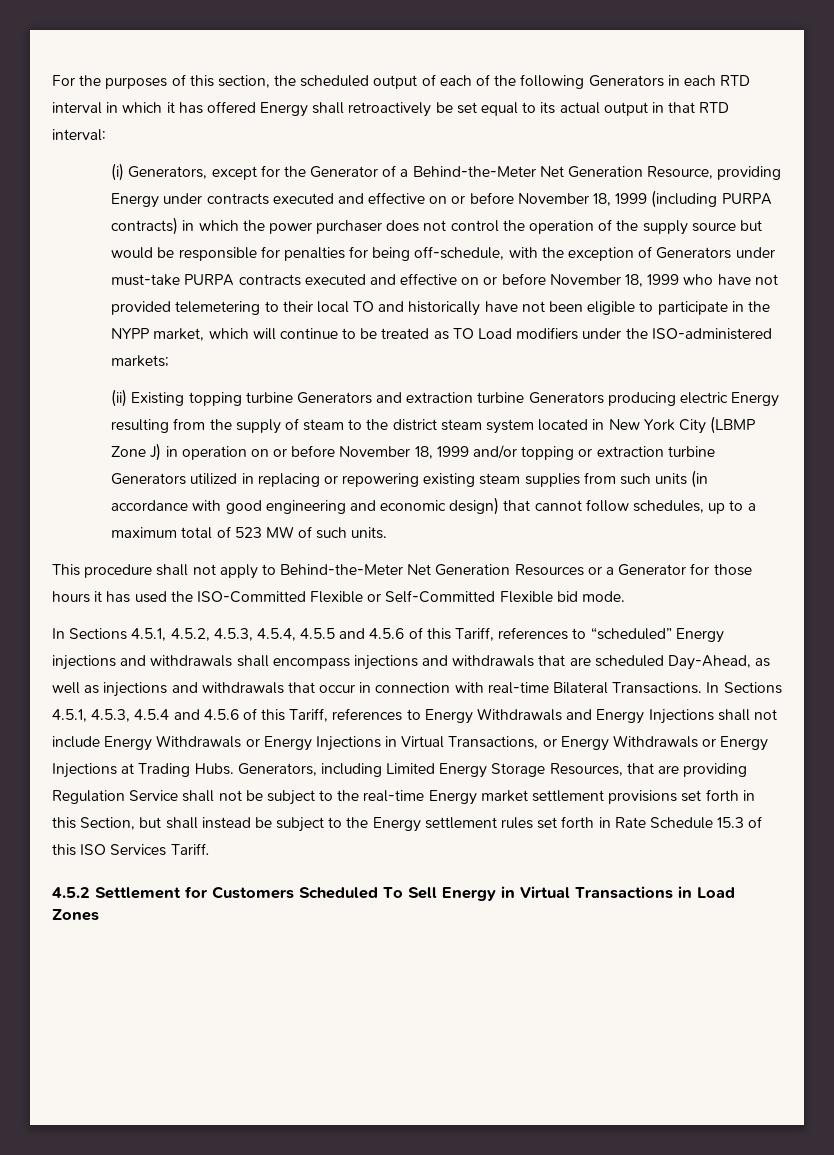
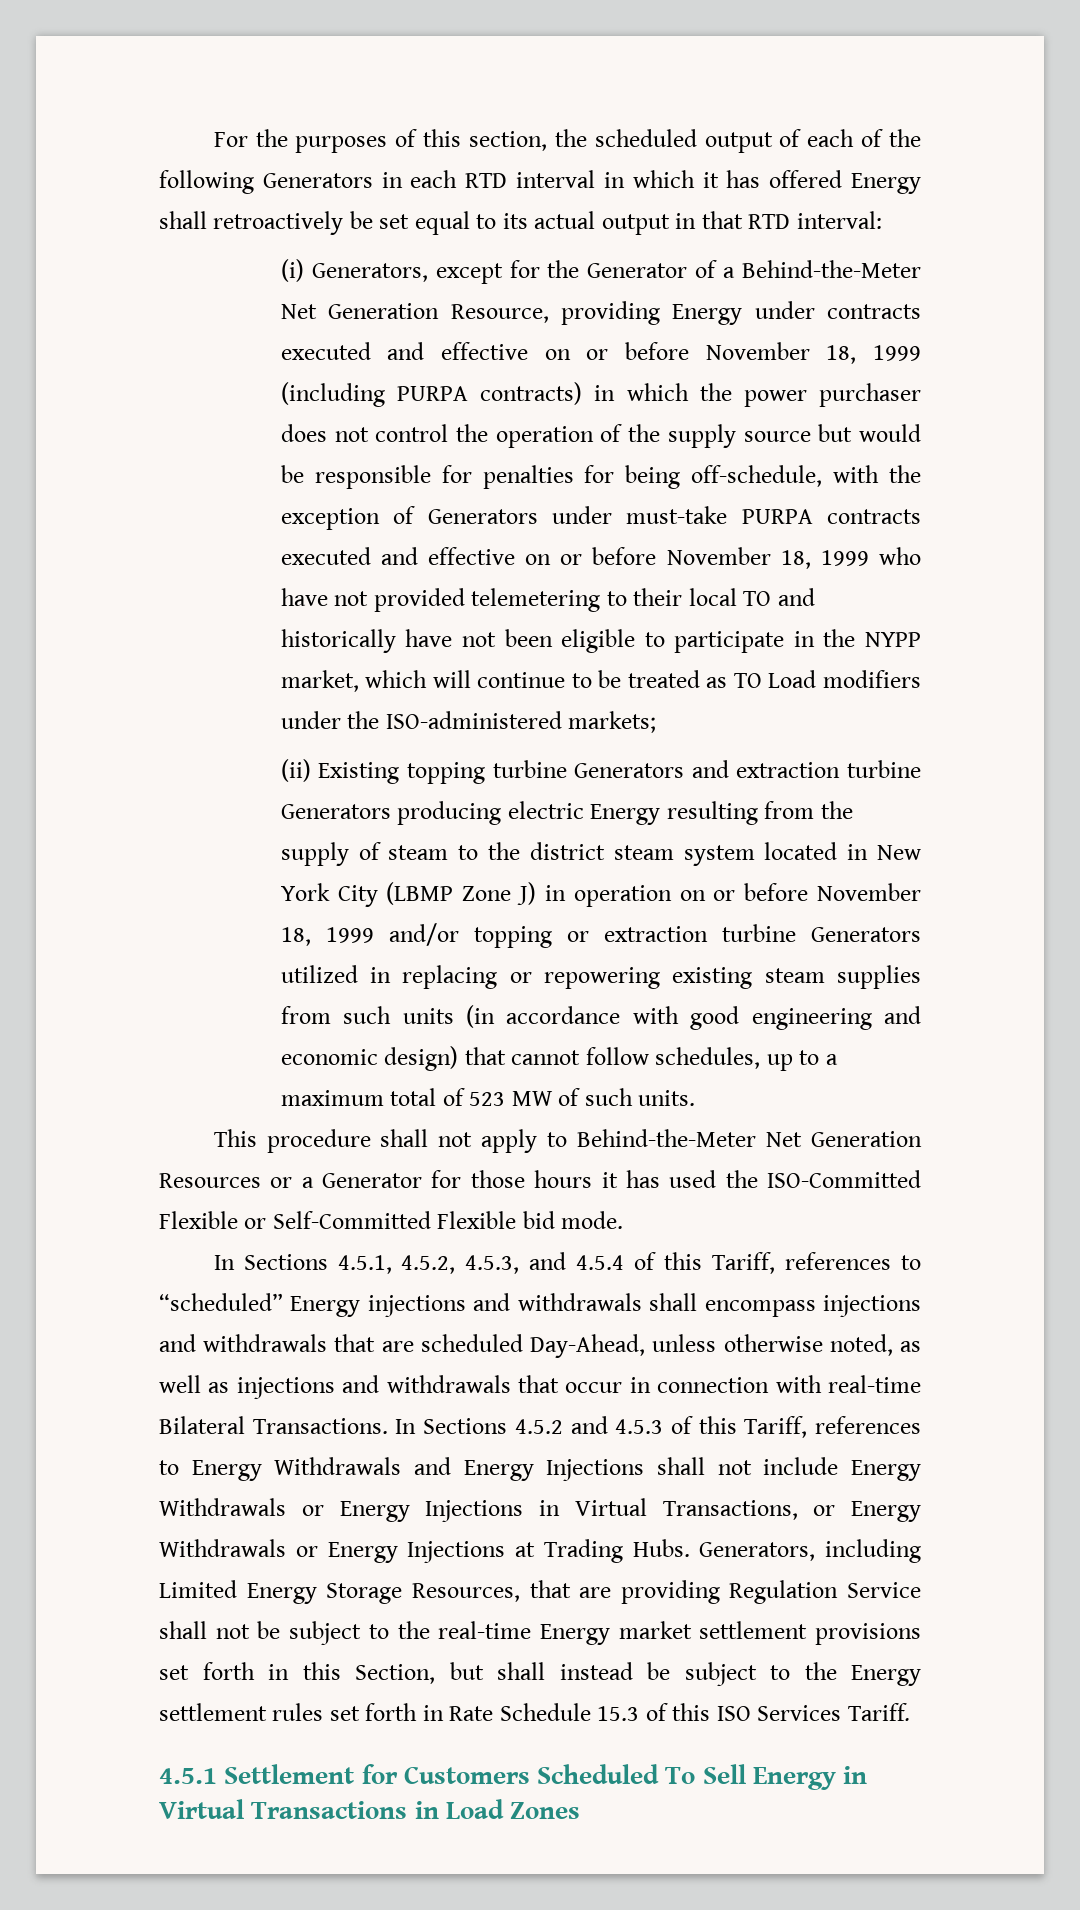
- In Sections 4.5.1, 4.5.2, 4.5.3, 4.5.4, 4.5.5 and 4.5.6 of this Tariff, references to “scheduled” Energy injections and withdrawals shall encompass injections and withdrawals that are scheduled Day-Ahead, as well as injections and withdrawals that occur in connection with real-time Bilateral Transactions.
+ In Sections 4.5.1, 4.5.2, 4.5.3, and 4.5.4 of this Tariff, references to “scheduled” Energy injections and withdrawals shall encompass injections and withdrawals that are scheduled Day-Ahead, unless otherwise noted, as well as injections and withdrawals that occur in connection with real-time Bilateral Transactions.
- In Sections 4.5.1, 4.5.3, 4.5.4 and 4.5.6 of this Tariff, references to Energy Withdrawals and Energy Injections shall not include Energy Withdrawals or Energy Injections in Virtual Transactions, or Energy Withdrawals or Energy Injections at Trading Hubs.
+ In Sections 4.5.2 and 4.5.3 of this Tariff, references to Energy Withdrawals and Energy Injections shall not include Energy Withdrawals or Energy Injections in Virtual Transactions, or Energy Withdrawals or Energy Injections at Trading Hubs.
- 4.5.2 Settlement for Customers Scheduled To Sell Energy in Virtual Transactions in Load Zones
+ 4.5.1 Settlement for Customers Scheduled To Sell Energy in Virtual Transactions in Load Zones

